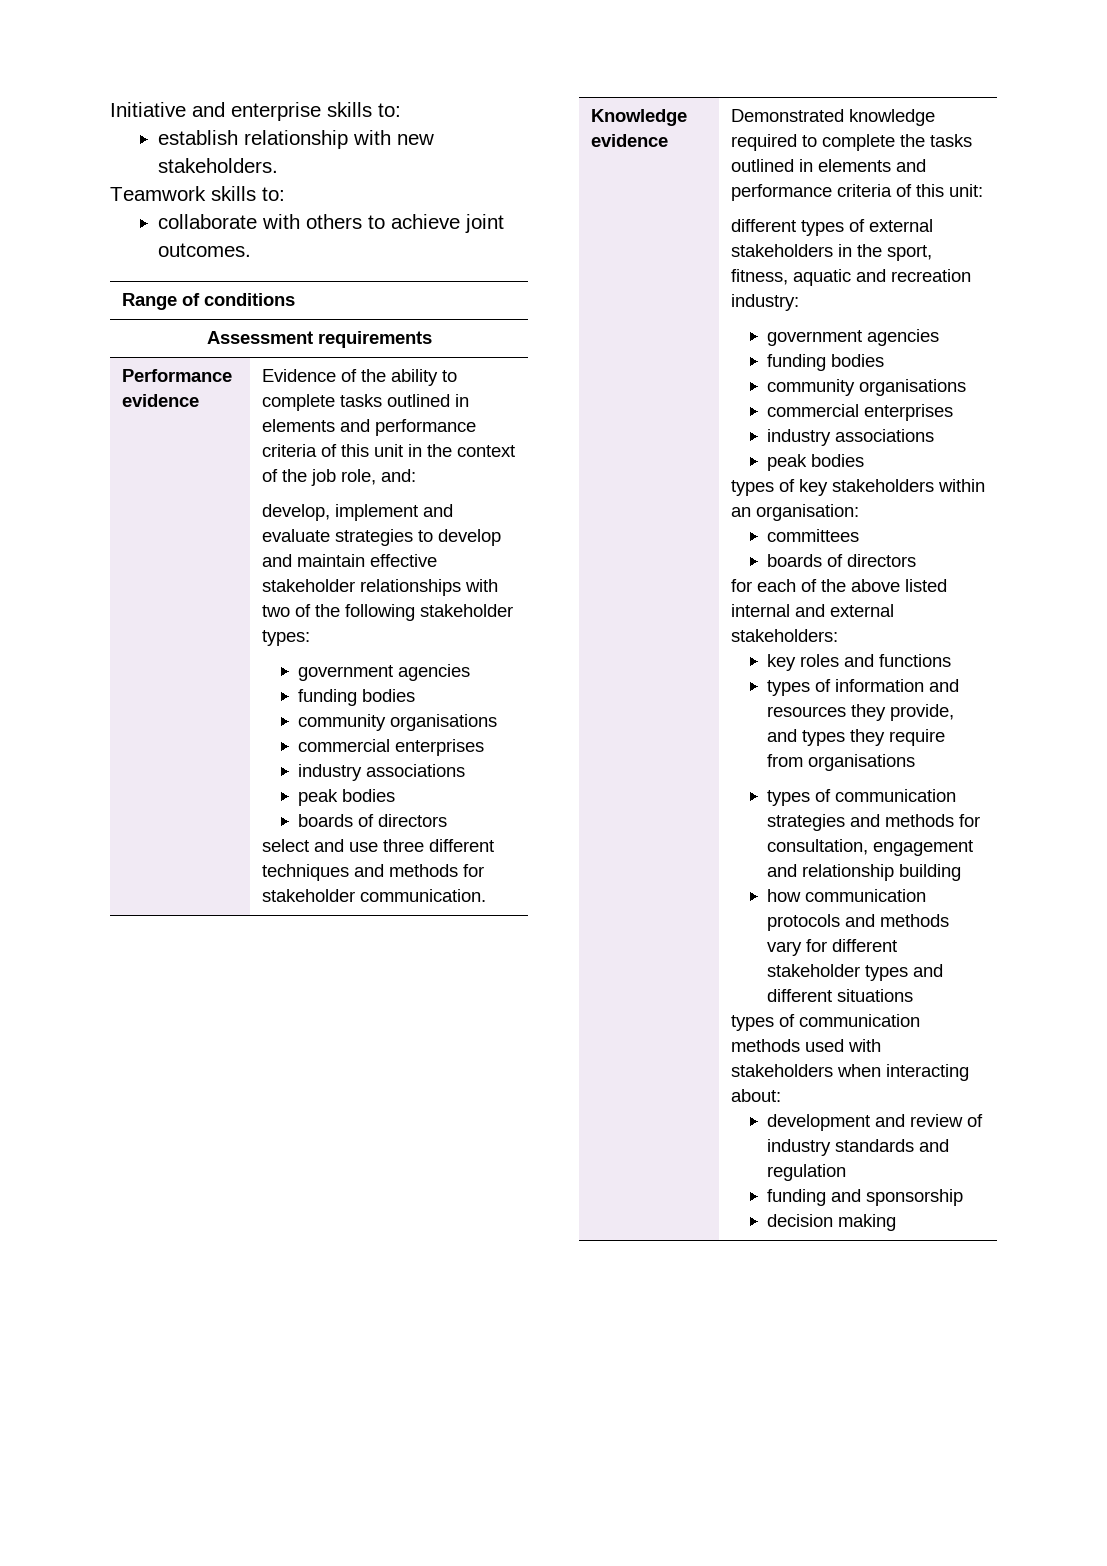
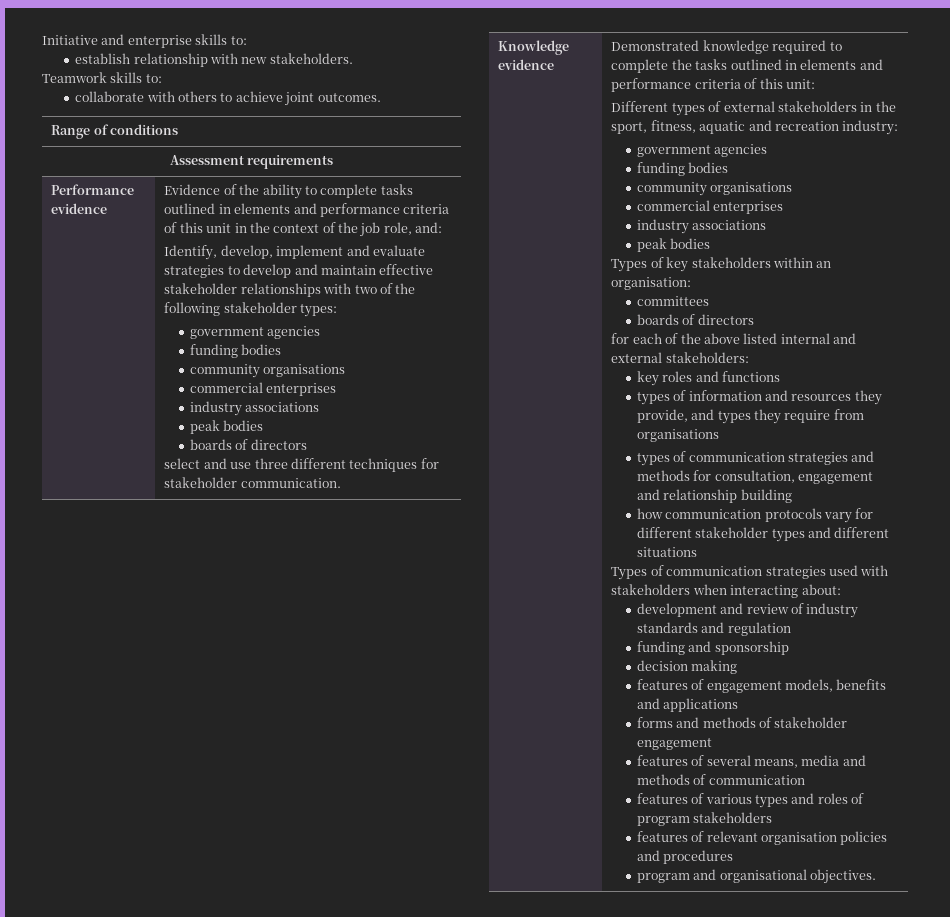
- develop, implement and evaluate strategies to develop and maintain effective stakeholder relationships with two of the following stakeholder types:
+ Identify, develop, implement and evaluate strategies to develop and maintain effective stakeholder relationships with two of the following stakeholder types:
- select and use three different techniques and methods for stakeholder communication.
+ select and use three different techniques for stakeholder communication.
- different types of external stakeholders in the sport, fitness, aquatic and recreation industry:
+ Different types of external stakeholders in the sport, fitness, aquatic and recreation industry:
- types of key stakeholders within an organisation:
+ Types of key stakeholders within an organisation:
- how communication protocols and methods vary for different stakeholder types and different situations
+ how communication protocols vary for different stakeholder types and different situations
- types of communication methods used with stakeholders when interacting about:
+ Types of communication strategies used with stakeholders when interacting about:
+ features of engagement models, benefits and applications
+ forms and methods of stakeholder engagement
+ features of several means, media and methods of communication
+ features of various types and roles of program stakeholders
+ features of relevant organisation policies and procedures
+ program and organisational objectives.

